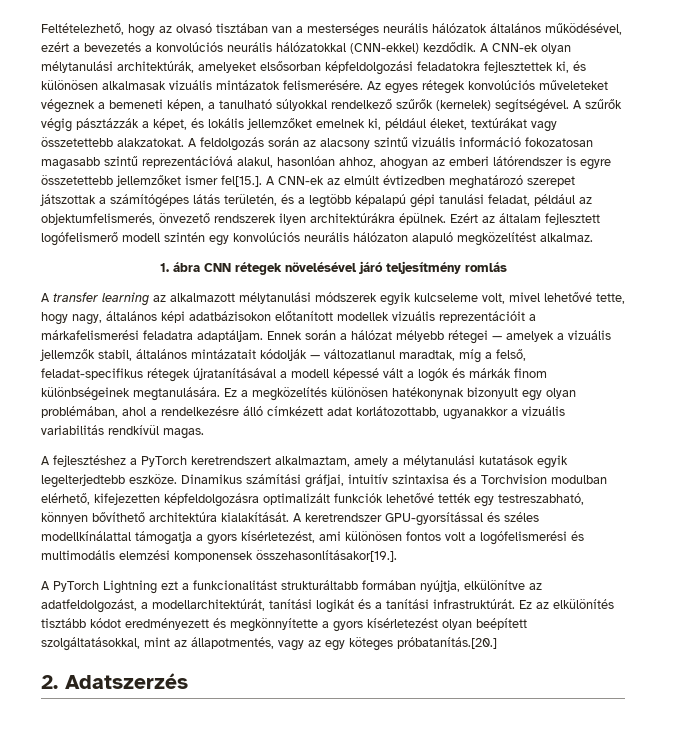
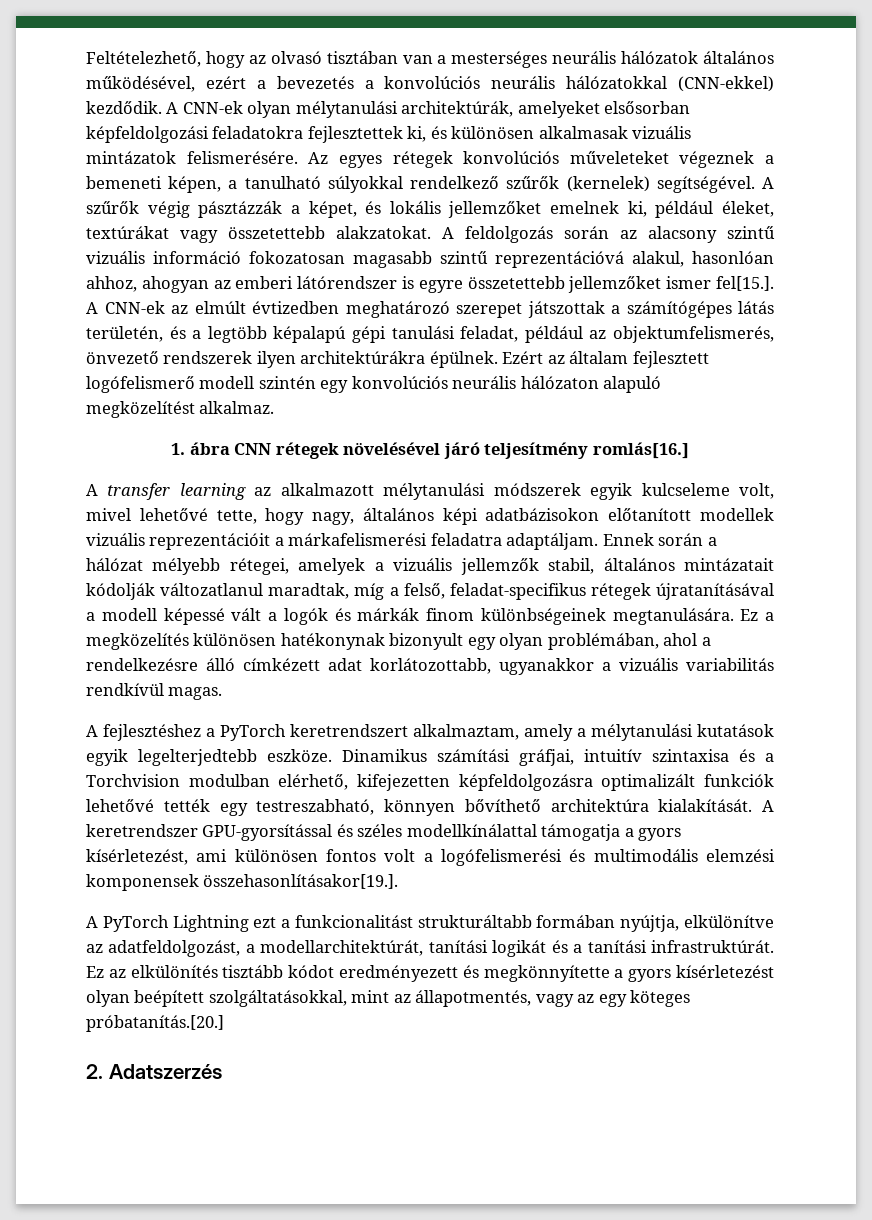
- 1. ábra CNN rétegek növelésével járó teljesítmény romlás
+ 1. ábra CNN rétegek növelésével járó teljesítmény romlás[16.]
- Ennek során a hálózat mélyebb rétegei — amelyek a vizuális jellemzők stabil, általános mintázatait kódolják — változatlanul maradtak, míg a felső, feladat-specifikus rétegek újratanításával a modell képessé vált a logók és márkák finom különbségeinek megtanulására.
+ Ennek során a hálózat mélyebb rétegei, amelyek a vizuális jellemzők stabil, általános mintázatait kódolják változatlanul maradtak, míg a felső, feladat-specifikus rétegek újratanításával a modell képessé vált a logók és márkák finom különbségeinek megtanulására.

